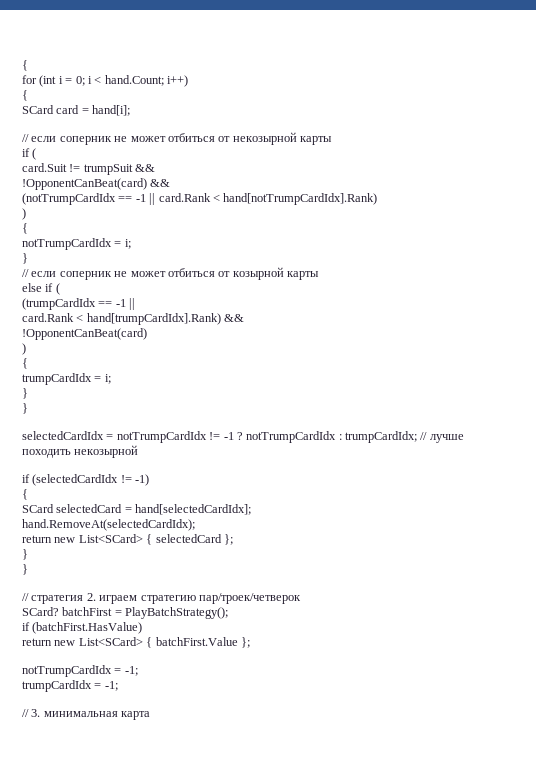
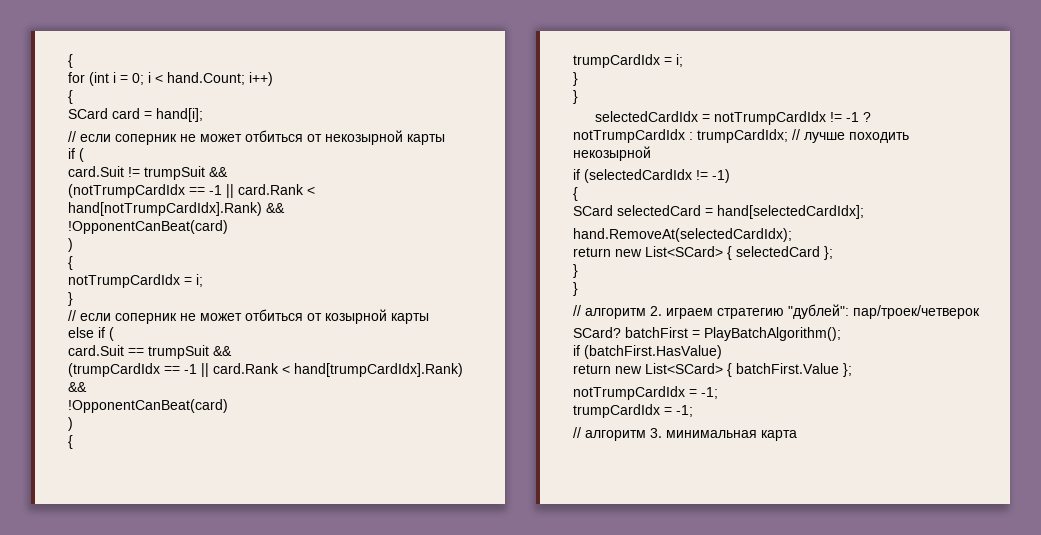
- !OpponentCanBeat(card) &&
- (notTrumpCardIdx == -1 || card.Rank < hand[notTrumpCardIdx].Rank)
+ (notTrumpCardIdx == -1 || card.Rank < hand[notTrumpCardIdx].Rank) &&
+ !OpponentCanBeat(card)
+ card.Suit == trumpSuit &&
- (trumpCardIdx == -1 ||
- card.Rank < hand[trumpCardIdx].Rank) &&
+ (trumpCardIdx == -1 || card.Rank < hand[trumpCardIdx].Rank) &&
- // стратегия 2. играем стратегию пар/троек/четверок
+ // алгоритм 2. играем стратегию "дублей": пар/троек/четверок
- SCard? batchFirst = PlayBatchStrategy();
+ SCard? batchFirst = PlayBatchAlgorithm();
- // 3. минимальная карта
+ // алгоритм 3. минимальная карта

